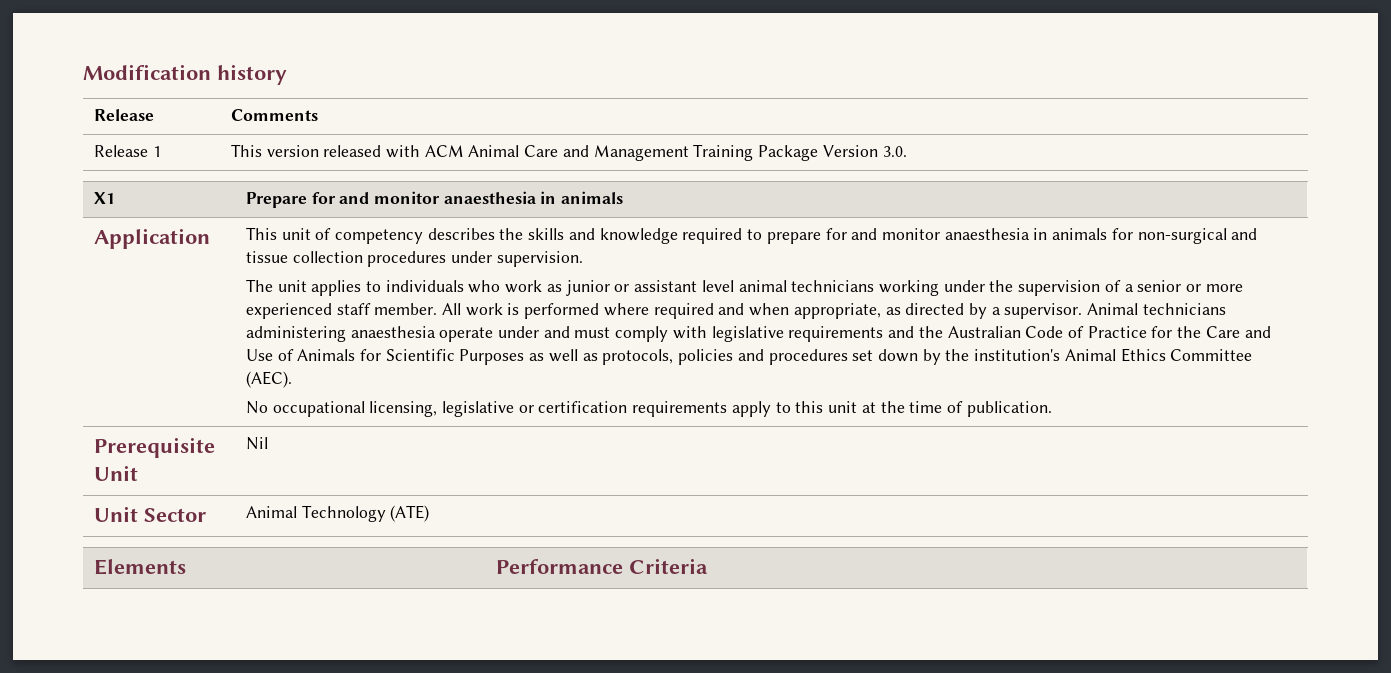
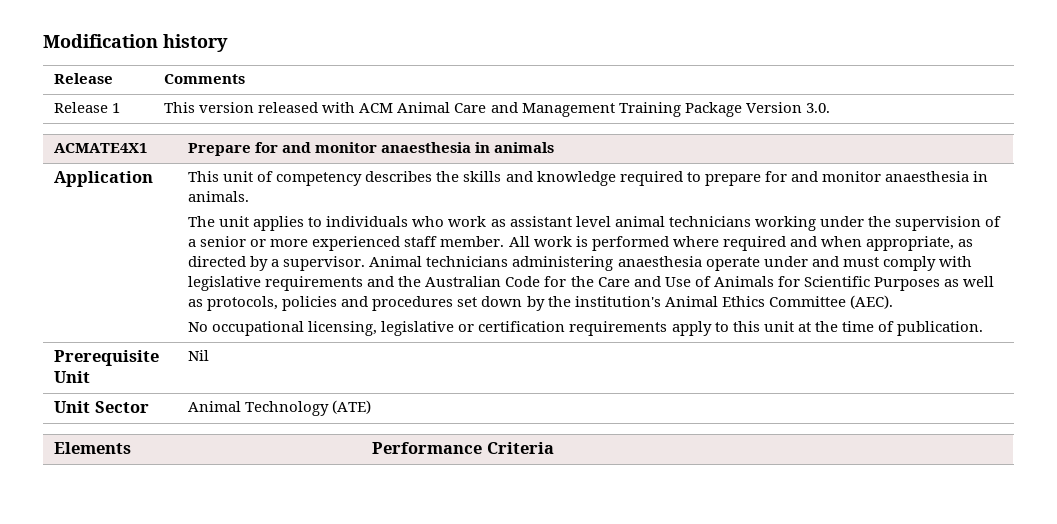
- X1 | Prepare for and monitor anaesthesia in animals
+ ACMATE4X1 | Prepare for and monitor anaesthesia in animals
- This unit of competency describes the skills and knowledge required to prepare for and monitor anaesthesia in animals for non-surgical and tissue collection procedures under supervision.
+ This unit of competency describes the skills and knowledge required to prepare for and monitor anaesthesia in animals.
- The unit applies to individuals who work as junior or assistant level animal technicians working under the supervision of a senior or more experienced staff member.
+ The unit applies to individuals who work as assistant level animal technicians working under the supervision of a senior or more experienced staff member.
- Animal technicians administering anaesthesia operate under and must comply with legislative requirements and the Australian Code of Practice for the Care and Use of Animals for Scientific Purposes as well as protocols, policies and procedures set down by the institution's Animal Ethics Committee (AEC).
+ Animal technicians administering anaesthesia operate under and must comply with legislative requirements and the Australian Code for the Care and Use of Animals for Scientific Purposes as well as protocols, policies and procedures set down by the institution's Animal Ethics Committee (AEC).

